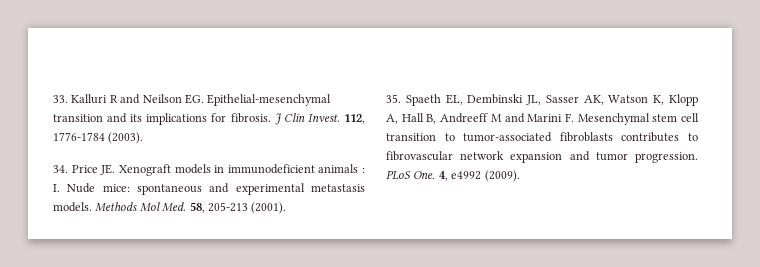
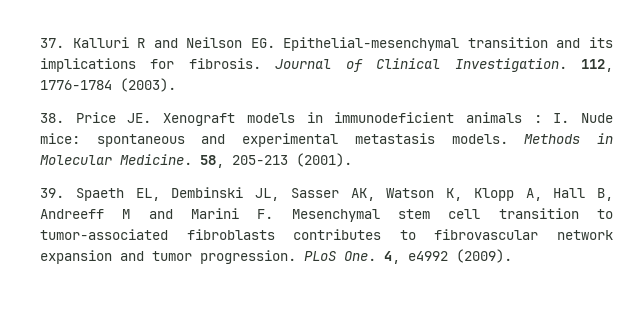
- 33. Kalluri R and Neilson EG. Epithelial-mesenchymal transition and its implications for fibrosis.
+ 37. Kalluri R and Neilson EG. Epithelial-mesenchymal transition and its implications for fibrosis.
- J Clin Invest.
+ Journal of Clinical Investigation.
- 34. Price JE. Xenograft models in immunodeficient animals : I. Nude mice: spontaneous and experimental metastasis models.
+ 38. Price JE. Xenograft models in immunodeficient animals : I. Nude mice: spontaneous and experimental metastasis models.
- Methods Mol Med. 58, 205-213 (2001).
+ Methods in Molecular Medicine. 58, 205-213 (2001).
- 35. Spaeth EL, Dembinski JL, Sasser AK, Watson K, Klopp A, Hall B, Andreeff M and Marini F. Mesenchymal stem cell transition to tumor-associated fibroblasts contributes to fibrovascular network expansion and tumor progression.
+ 39. Spaeth EL, Dembinski JL, Sasser AK, Watson K, Klopp A, Hall B, Andreeff M and Marini F. Mesenchymal stem cell transition to tumor-associated fibroblasts contributes to fibrovascular network expansion and tumor progression.

